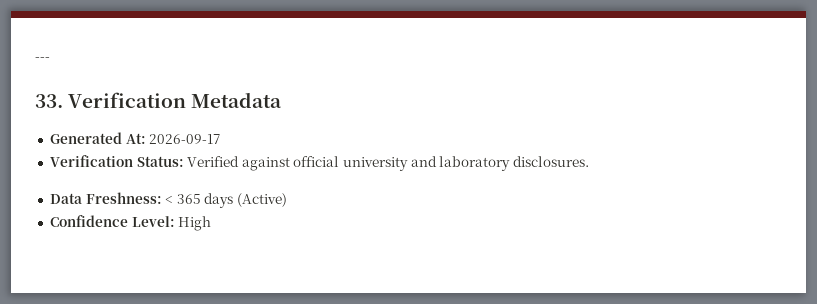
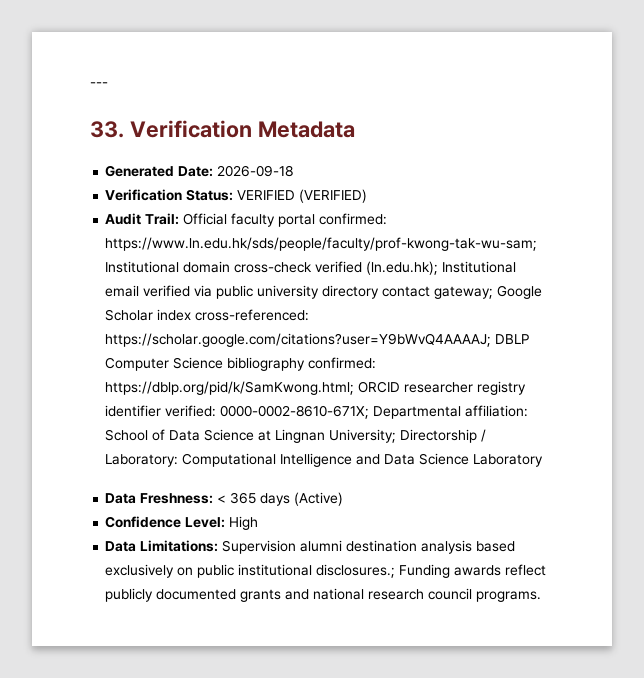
- Generated At: 2026-09-17
+ Generated Date: 2026-09-18
- Verification Status: Verified against official university and laboratory disclosures.
+ Verification Status: VERIFIED (VERIFIED)
+ Audit Trail: Official faculty portal confirmed: https://www.ln.edu.hk/sds/people/faculty/prof-kwong-tak-wu-sam; Institutional domain cross-check verified (ln.edu.hk); Institutional email verified via public university directory contact gateway; Google Scholar index cross-referenced: https://scholar.google.com/citations?user=Y9bWvQ4AAAAJ; DBLP Computer Science bibliography confirmed: https://dblp.org/pid/k/SamKwong.html; ORCID researcher registry identifier verified: 0000-0002-8610-671X; Departmental affiliation: School of Data Science at Lingnan University; Directorship / Laboratory: Computational Intelligence and Data Science Laboratory
+ Data Limitations: Supervision alumni destination analysis based exclusively on public institutional disclosures.; Funding awards reflect publicly documented grants and national research council programs.

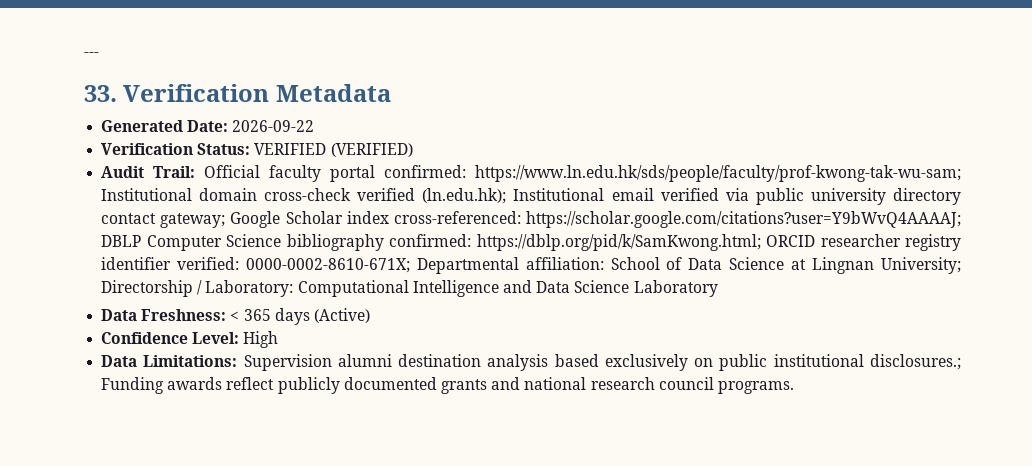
- Generated Date: 2026-09-18
+ Generated Date: 2026-09-22

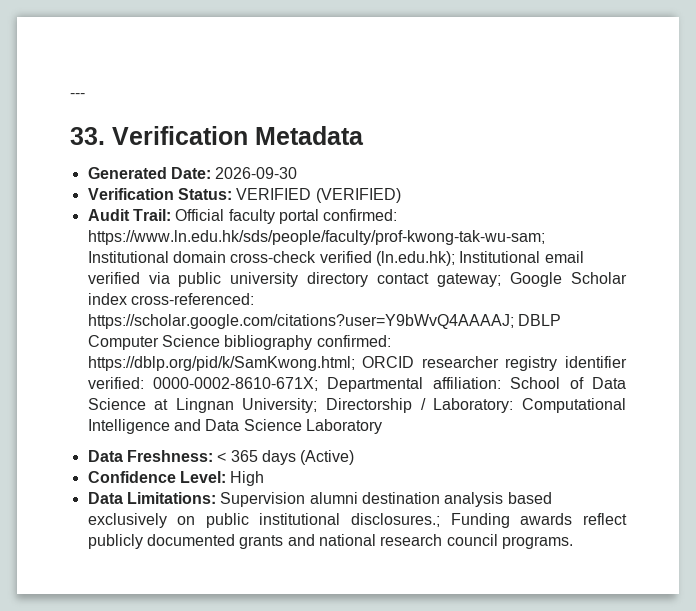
- Generated Date: 2026-09-22
+ Generated Date: 2026-09-30

